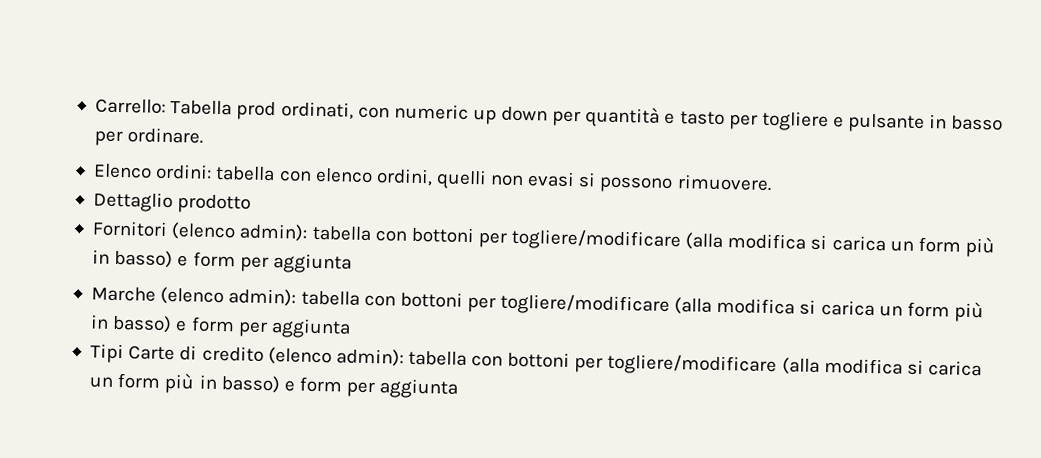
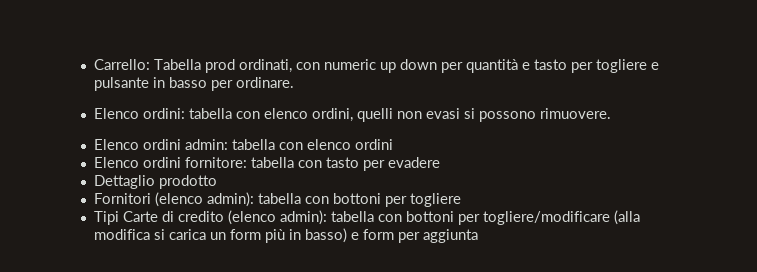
+ Elenco ordini admin: tabella con elenco ordini
+ Elenco ordini fornitore: tabella con tasto per evadere
- Fornitori (elenco admin): tabella con bottoni per togliere/modificare (alla modifica si carica un form più in basso) e form per aggiunta
- Marche (elenco admin): tabella con bottoni per togliere/modificare (alla modifica si carica un form più in basso) e form per aggiunta
+ Fornitori (elenco admin): tabella con bottoni per togliere

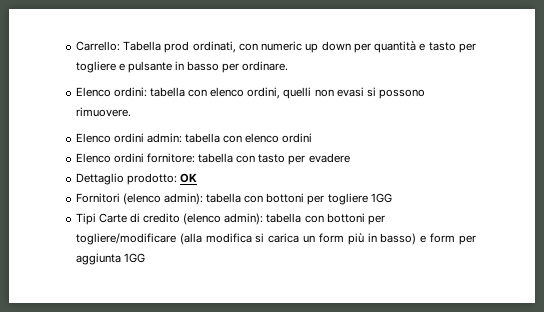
- Dettaglio prodotto
+ Dettaglio prodotto: OK
- Fornitori (elenco admin): tabella con bottoni per togliere
+ Fornitori (elenco admin): tabella con bottoni per togliere 1GG
- Tipi Carte di credito (elenco admin): tabella con bottoni per togliere/modificare (alla modifica si carica un form più in basso) e form per aggiunta
+ Tipi Carte di credito (elenco admin): tabella con bottoni per togliere/modificare (alla modifica si carica un form più in basso) e form per aggiunta 1GG

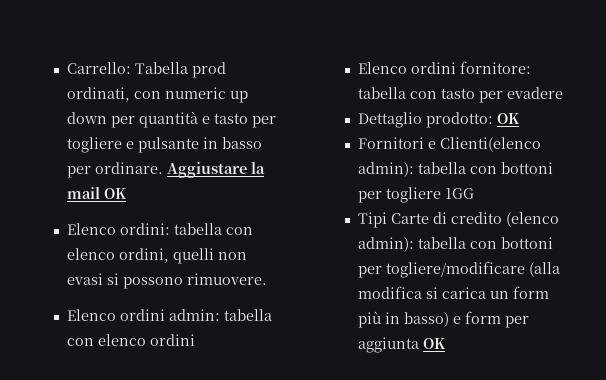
+ Aggiustare la mail OK
- Fornitori (elenco admin): tabella con bottoni per togliere 1GG
+ Fornitori e Clienti(elenco admin): tabella con bottoni per togliere 1GG
- Tipi Carte di credito (elenco admin): tabella con bottoni per togliere/modificare (alla modifica si carica un form più in basso) e form per aggiunta 1GG
+ Tipi Carte di credito (elenco admin): tabella con bottoni per togliere/modificare (alla modifica si carica un form più in basso) e form per aggiunta OK

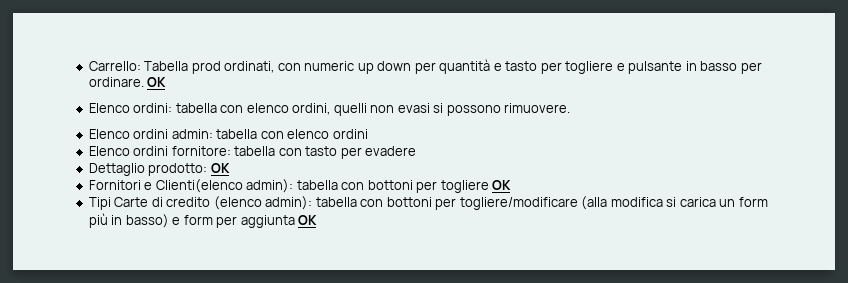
- Carrello: Tabella prod ordinati, con numeric up down per quantità e tasto per togliere e pulsante in basso per ordinare. Aggiustare la mail OK
+ Carrello: Tabella prod ordinati, con numeric up down per quantità e tasto per togliere e pulsante in basso per ordinare. OK
- Fornitori e Clienti(elenco admin): tabella con bottoni per togliere 1GG
+ Fornitori e Clienti(elenco admin): tabella con bottoni per togliere OK

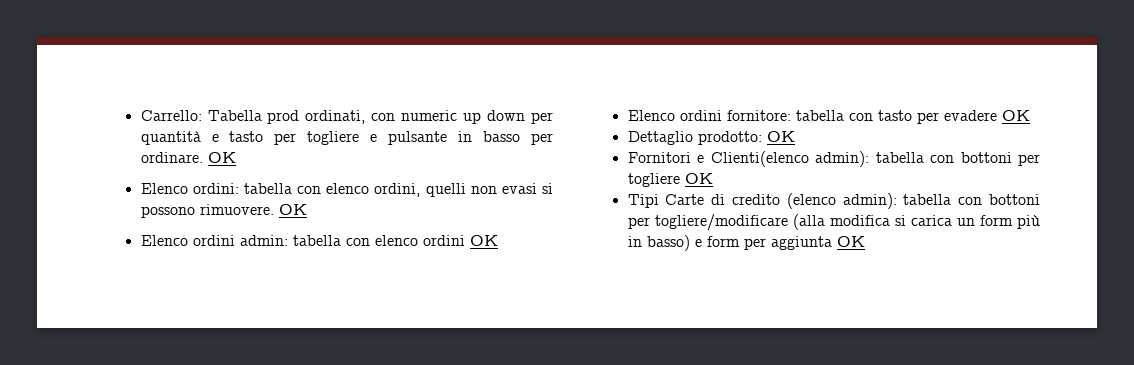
- Elenco ordini: tabella con elenco ordini, quelli non evasi si possono rimuovere.
+ Elenco ordini: tabella con elenco ordini, quelli non evasi si possono rimuovere. OK
- Elenco ordini admin: tabella con elenco ordini
+ Elenco ordini admin: tabella con elenco ordini OK
- Elenco ordini fornitore: tabella con tasto per evadere
+ Elenco ordini fornitore: tabella con tasto per evadere OK

